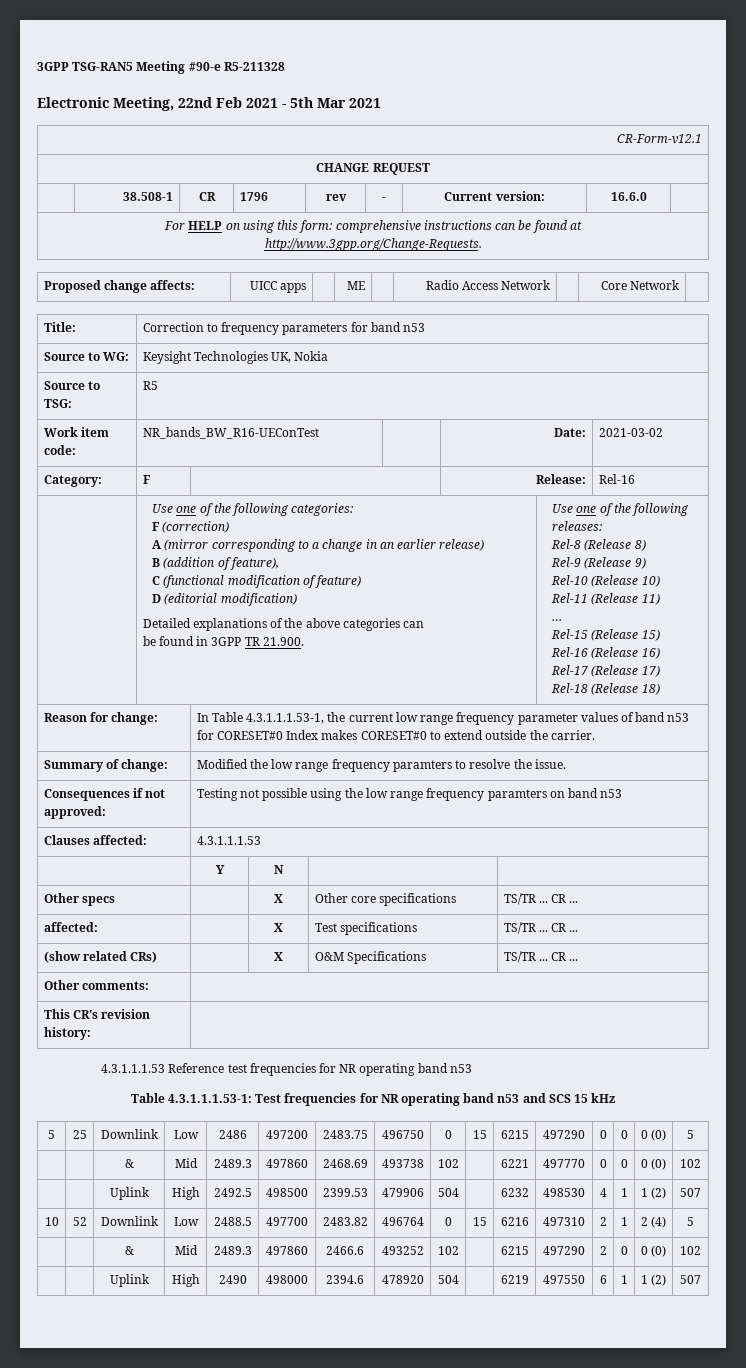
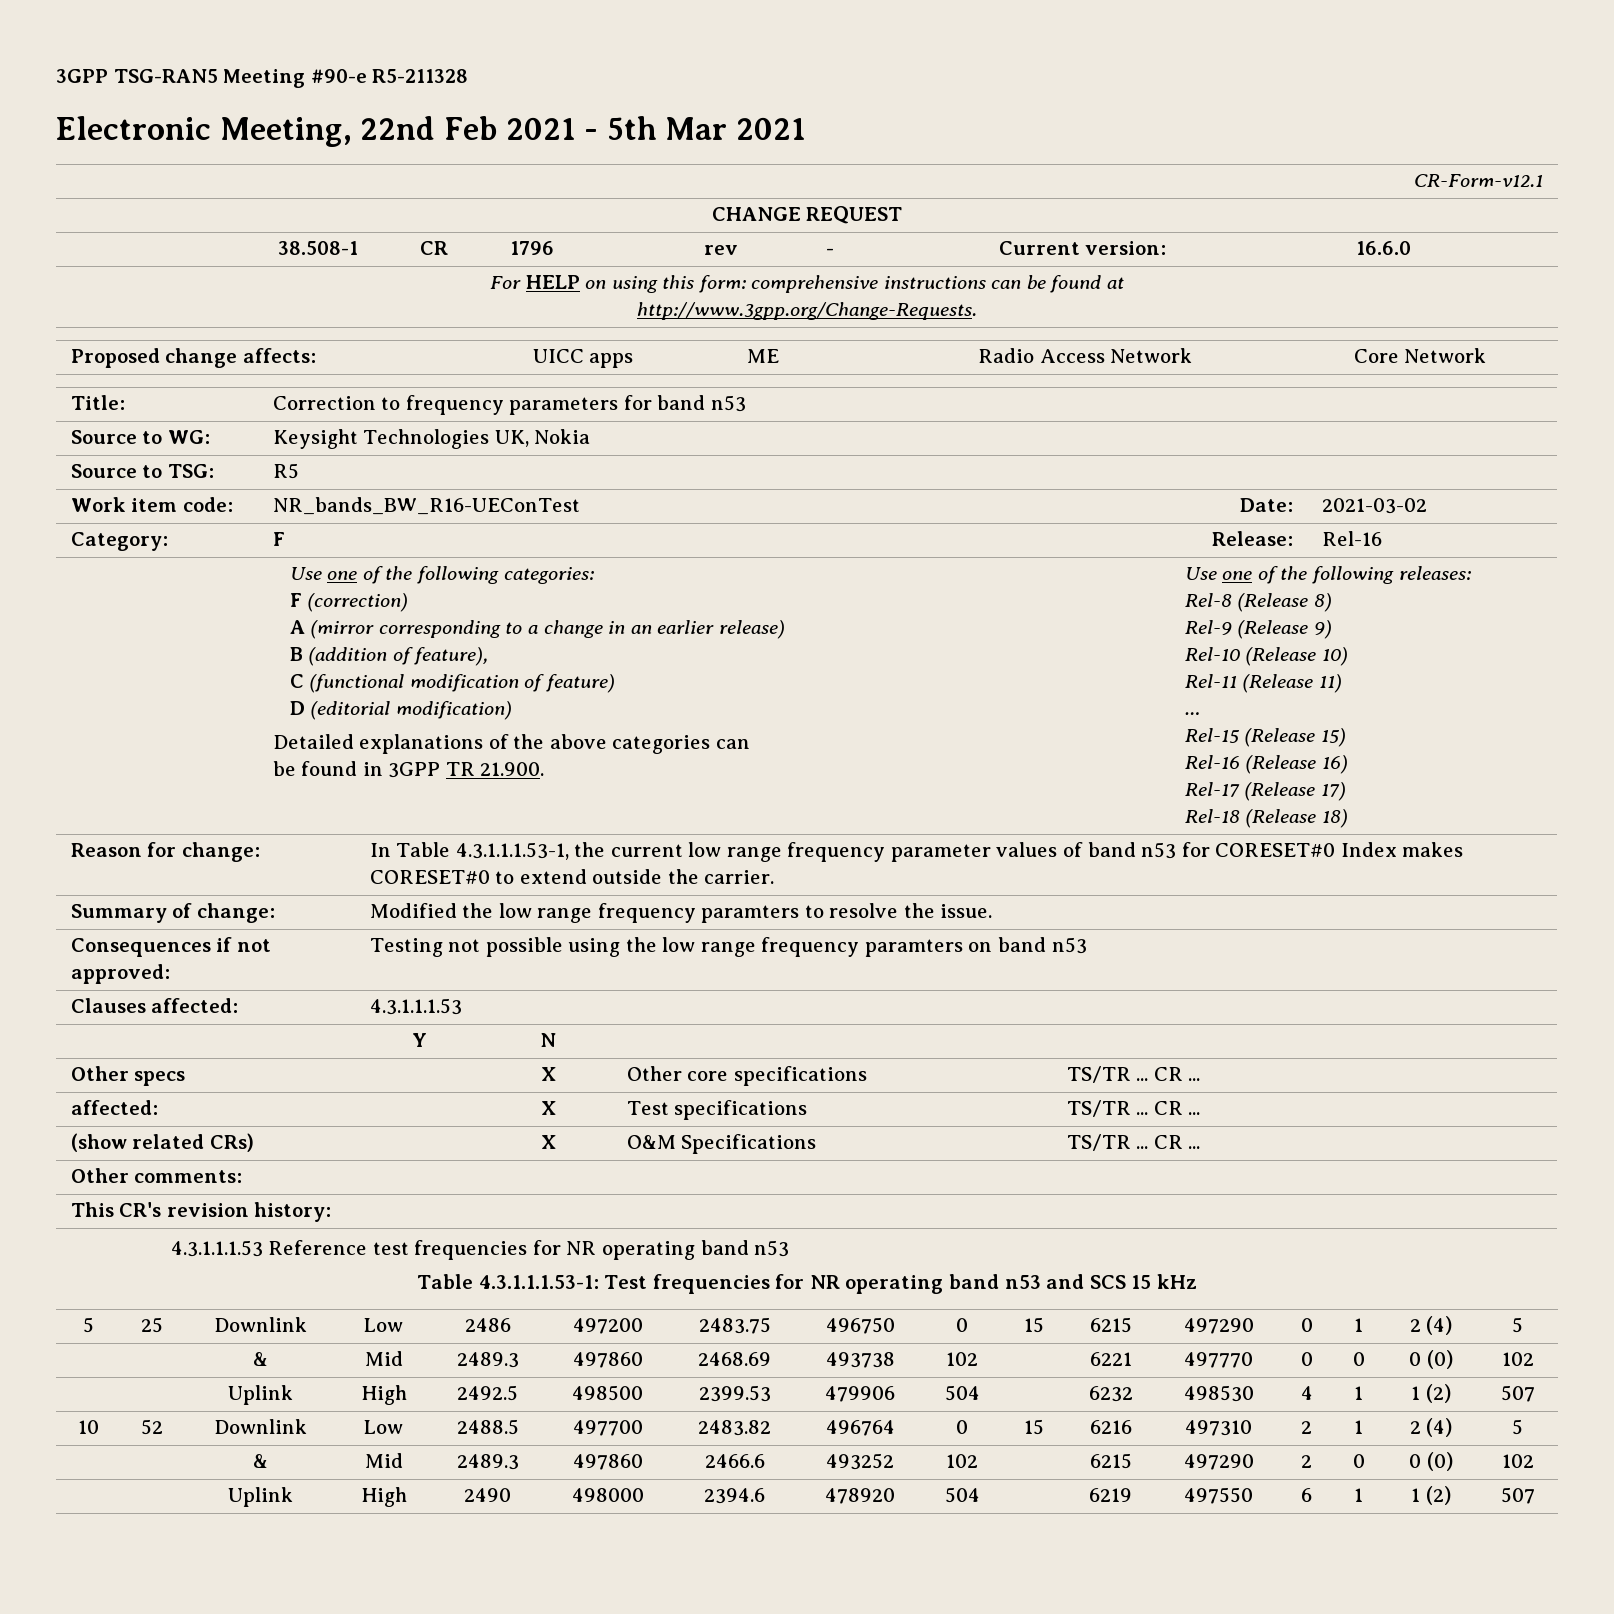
- 5 | 25 | Downlink | Low | 2486 | 497200 | 2483.75 | 496750 | 0 | 15 | 6215 | 497290 | 0 | 0 | 0 (0) | 5
+ 5 | 25 | Downlink | Low | 2486 | 497200 | 2483.75 | 496750 | 0 | 15 | 6215 | 497290 | 0 | 1 | 2 (4) | 5

